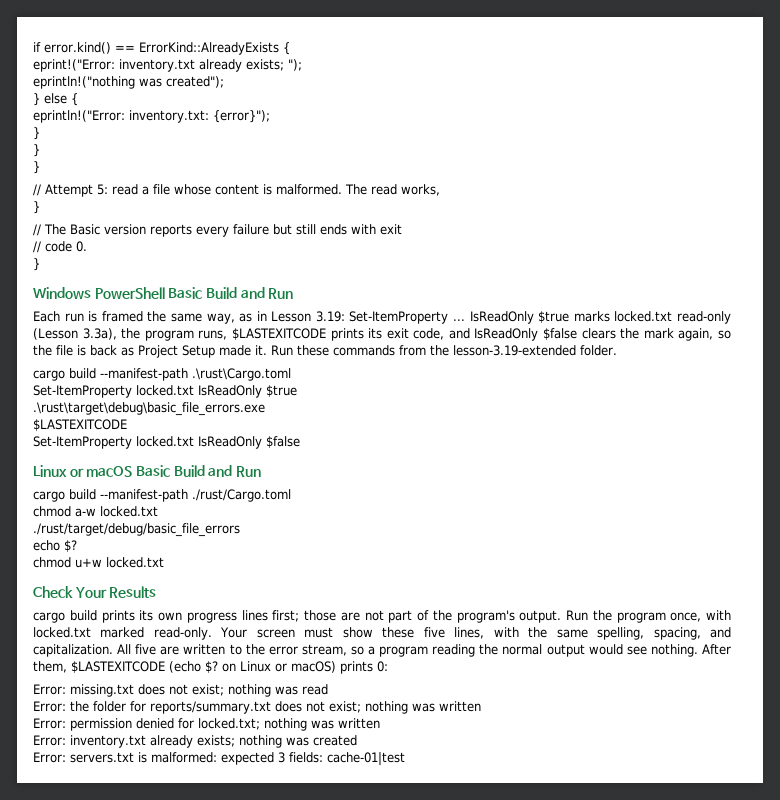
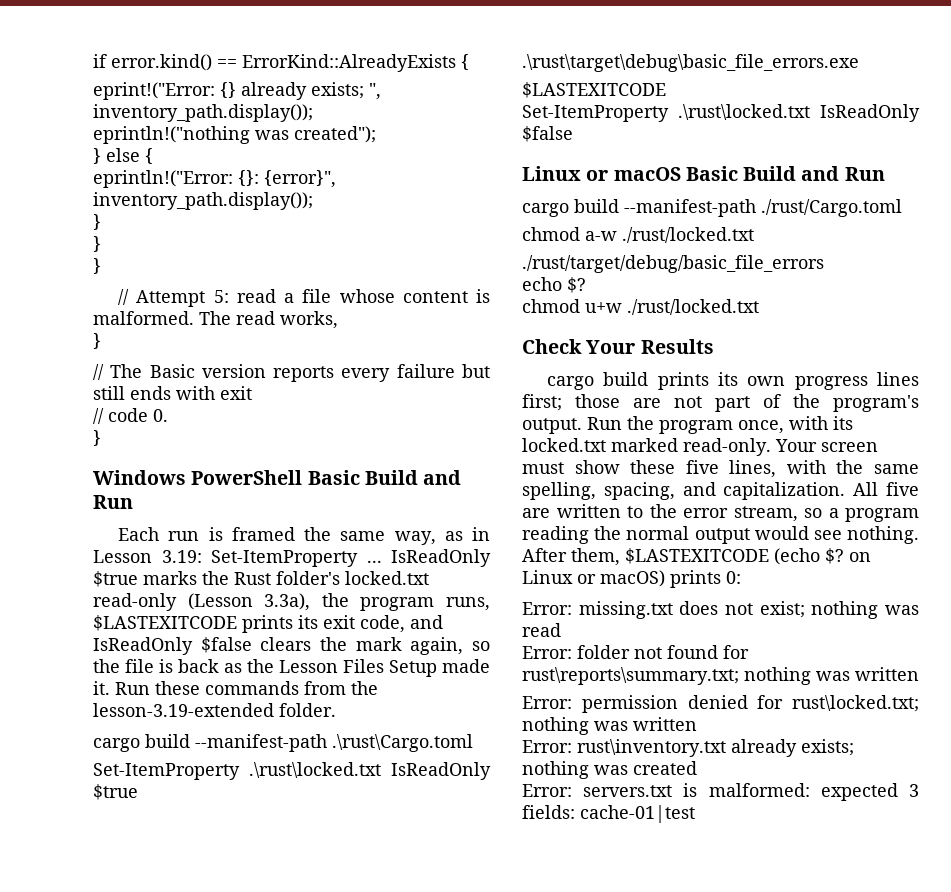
- eprint!("Error: inventory.txt already exists; ");
+ eprint!("Error: {} already exists; ", inventory_path.display());
- eprintln!("Error: inventory.txt: {error}");
+ eprintln!("Error: {}: {error}", inventory_path.display());
- IsReadOnly $true marks locked.txt read-only (Lesson 3.3a), the program runs, $LASTEXITCODE prints its exit code, and IsReadOnly $false clears the mark again, so the file is back as Project Setup made it.
+ IsReadOnly $true marks the Rust folder's locked.txt read-only (Lesson 3.3a), the program runs, $LASTEXITCODE prints its exit code, and IsReadOnly $false clears the mark again, so the file is back as the Lesson Files Setup made it.
- Set-ItemProperty locked.txt IsReadOnly $true
+ Set-ItemProperty .\rust\locked.txt IsReadOnly $true
- Set-ItemProperty locked.txt IsReadOnly $false
+ Set-ItemProperty .\rust\locked.txt IsReadOnly $false
- chmod a-w locked.txt
+ chmod a-w ./rust/locked.txt
- chmod u+w locked.txt
+ chmod u+w ./rust/locked.txt
- Run the program once, with locked.txt marked read-only.
+ Run the program once, with its locked.txt marked read-only.
- Error: the folder for reports/summary.txt does not exist; nothing was written
+ Error: folder not found for rust\reports\summary.txt; nothing was written
- Error: permission denied for locked.txt; nothing was written
- Error: inventory.txt already exists; nothing was created
+ Error: permission denied for rust\locked.txt; nothing was written
+ Error: rust\inventory.txt already exists; nothing was created

